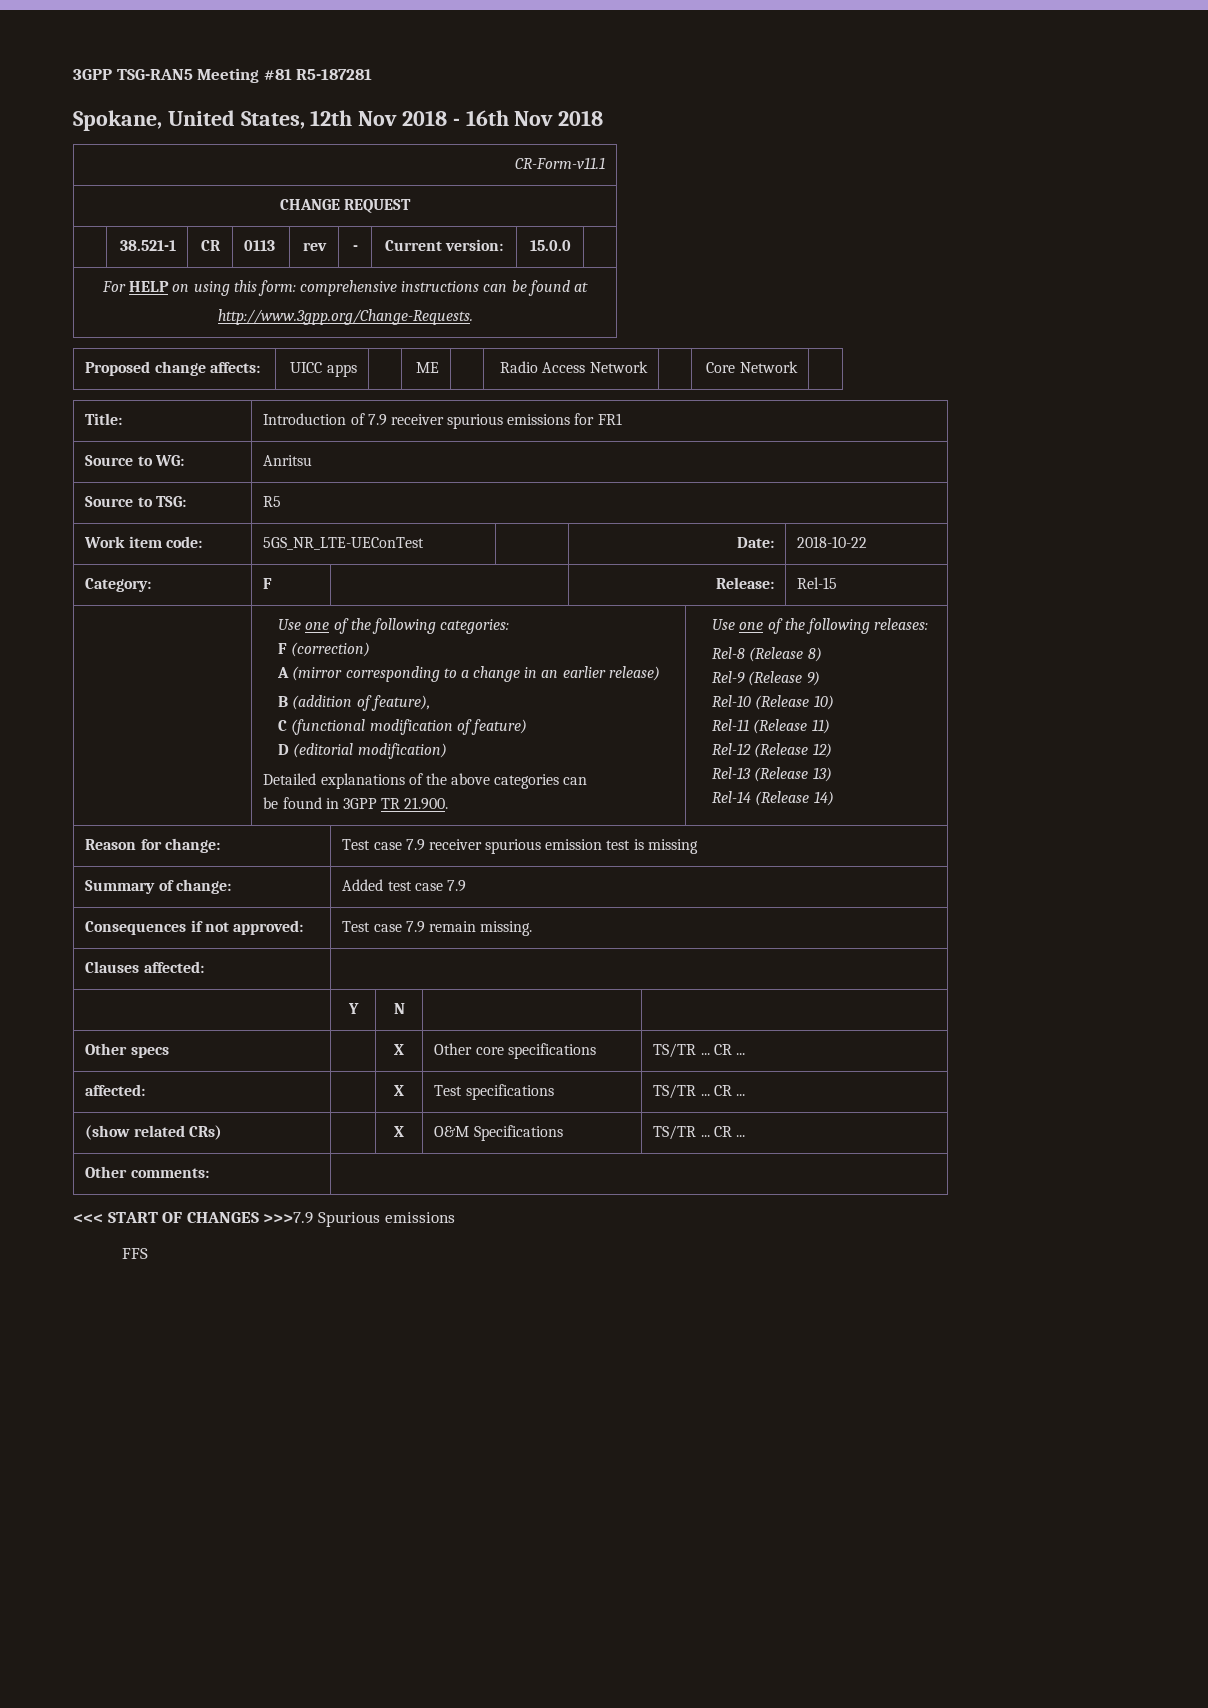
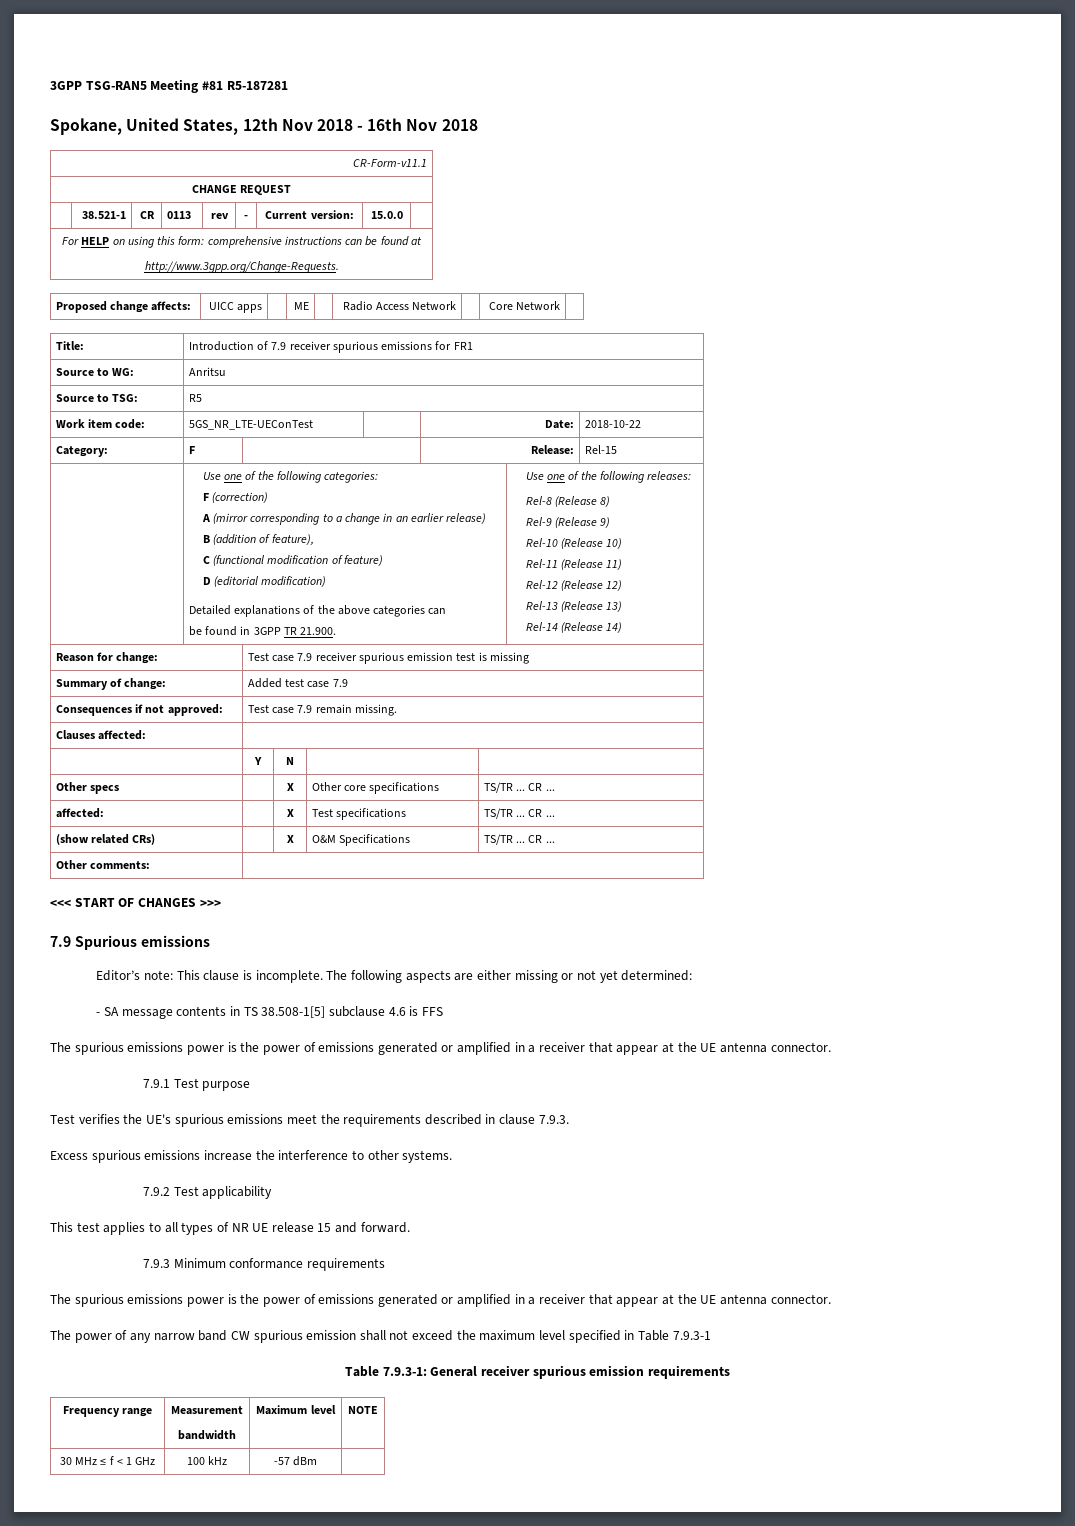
- <<< START OF CHANGES >>>7.9 Spurious emissions
+ <<< START OF CHANGES >>>
+ 7.9 Spurious emissions
- FFS
+ Editor’s note: This clause is incomplete. The following aspects are either missing or not yet determined:
+ - SA message contents in TS 38.508-1[5] subclause 4.6 is FFS
+ The spurious emissions power is the power of emissions generated or amplified in a receiver that appear at the UE antenna connector.
+ 7.9.1 Test purpose
+ Test verifies the UE's spurious emissions meet the requirements described in clause 7.9.3.
+ Excess spurious emissions increase the interference to other systems.
+ 7.9.2 Test applicability
+ This test applies to all types of NR UE release 15 and forward.
+ 7.9.3 Minimum conformance requirements
+ The spurious emissions power is the power of emissions generated or amplified in a receiver that appear at the UE antenna connector.
+ The power of any narrow band CW spurious emission shall not exceed the maximum level specified in Table 7.9.3-1
+ Table 7.9.3-1: General receiver spurious emission requirements
+ Frequency range | Measurement
+ bandwidth | Maximum level | NOTE
+ 30 MHz ≤ f < 1 GHz | 100 kHz | -57 dBm |

